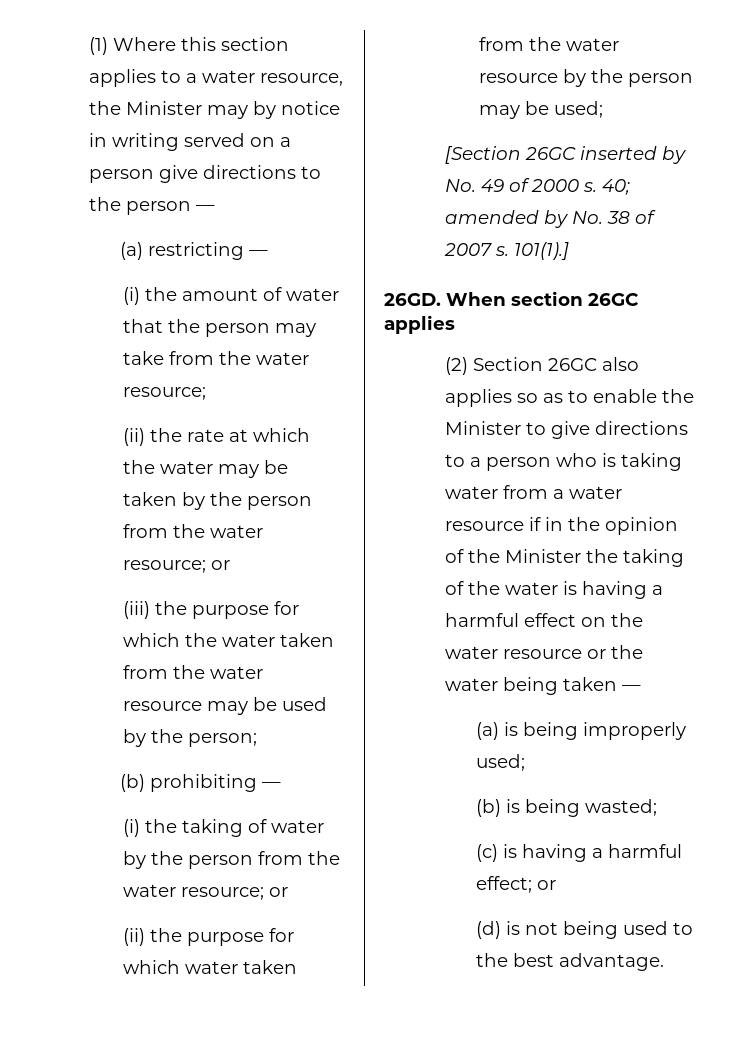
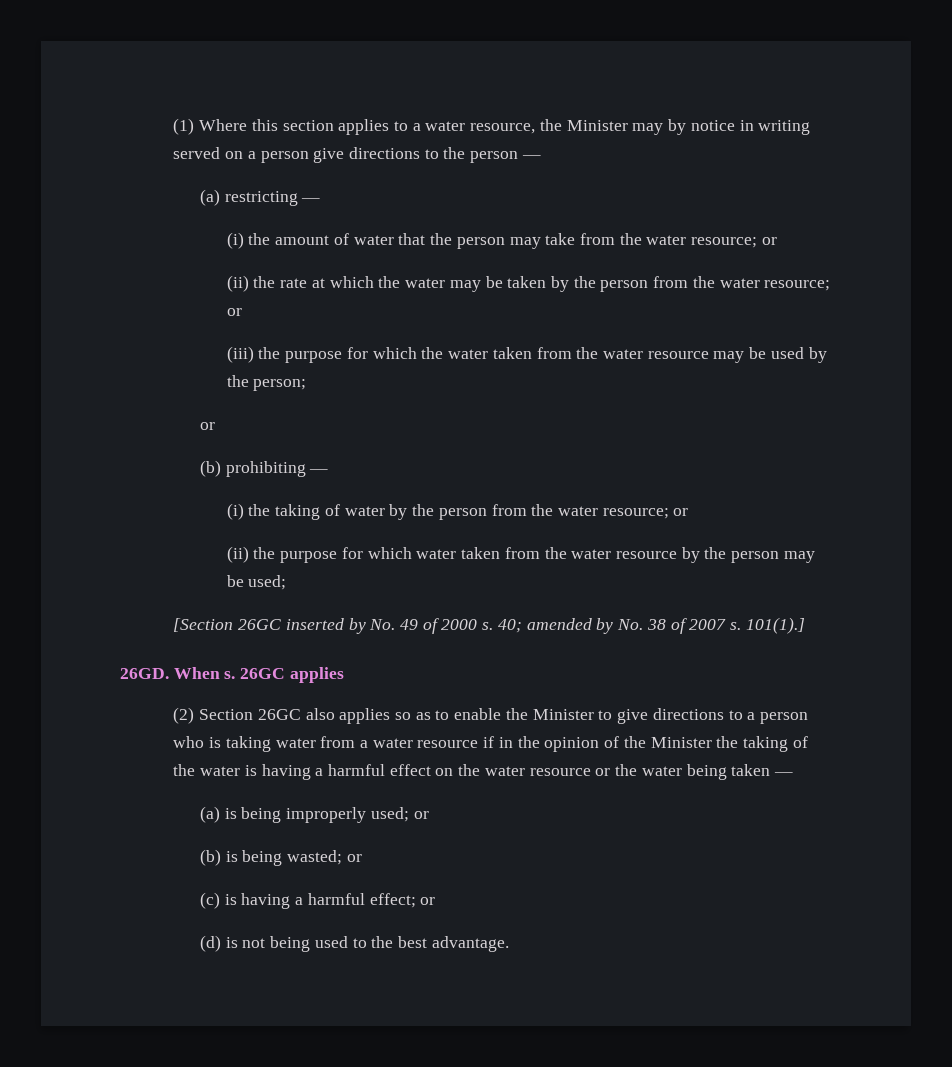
- (i) the amount of water that the person may take from the water resource;
+ (i) the amount of water that the person may take from the water resource; or
  (iii) the purpose for which the water taken from the water resource may be used by the person;
+ or
- When section 26GC applies
+ When s. 26GC applies
- (a) is being improperly used;
+ (a) is being improperly used; or
- (b) is being wasted;
+ (b) is being wasted; or

